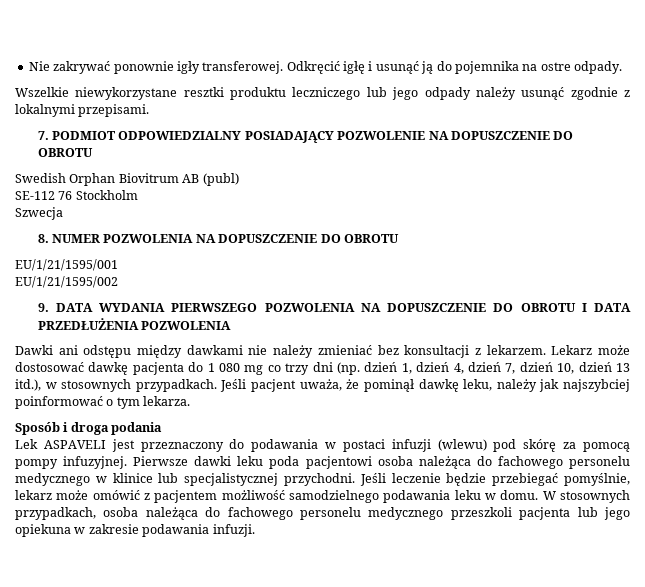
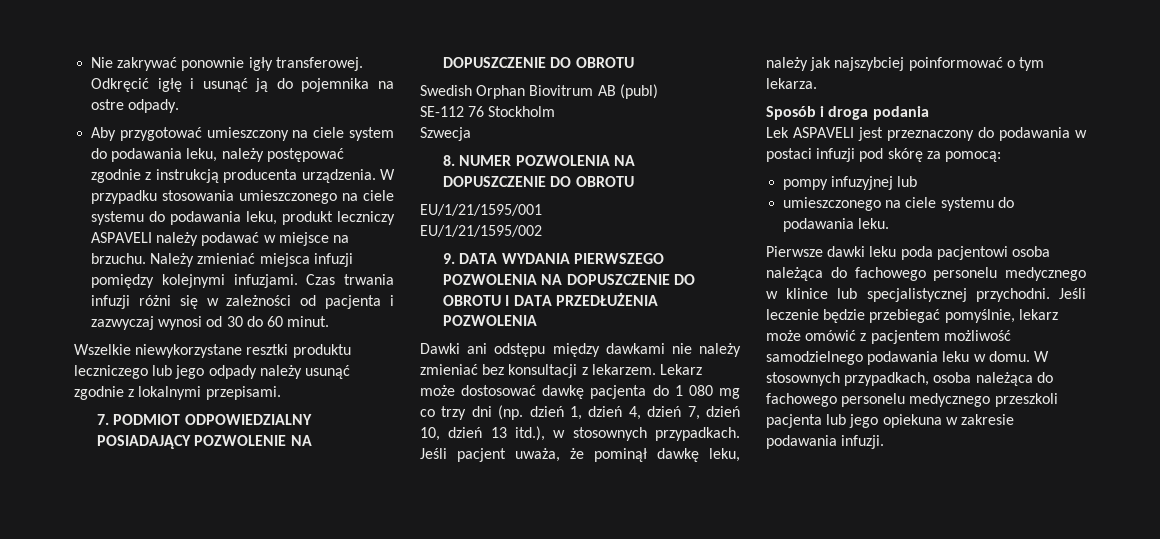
+ Aby przygotować umieszczony na ciele system do podawania leku, należy postępować zgodnie z instrukcją producenta urządzenia. W przypadku stosowania umieszczonego na ciele systemu do podawania leku, produkt leczniczy ASPAVELI należy podawać w miejsce na brzuchu. Należy zmieniać miejsca infuzji pomiędzy kolejnymi infuzjami. Czas trwania infuzji różni się w zależności od pacjenta i zazwyczaj wynosi od 30 do 60 minut.
- Lek ASPAVELI jest przeznaczony do podawania w postaci infuzji (wlewu) pod skórę za pomocą pompy infuzyjnej. Pierwsze dawki leku poda pacjentowi osoba należąca do fachowego personelu medycznego w klinice lub specjalistycznej przychodni.
+ Lek ASPAVELI jest przeznaczony do podawania w postaci infuzji pod skórę za pomocą:
+ pompy infuzyjnej lub
+ umieszczonego na ciele systemu do podawania leku.
+ Pierwsze dawki leku poda pacjentowi osoba należąca do fachowego personelu medycznego w klinice lub specjalistycznej przychodni.

